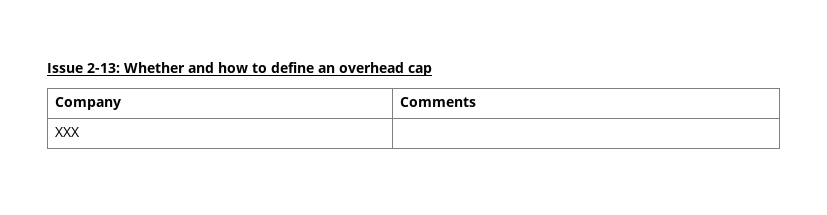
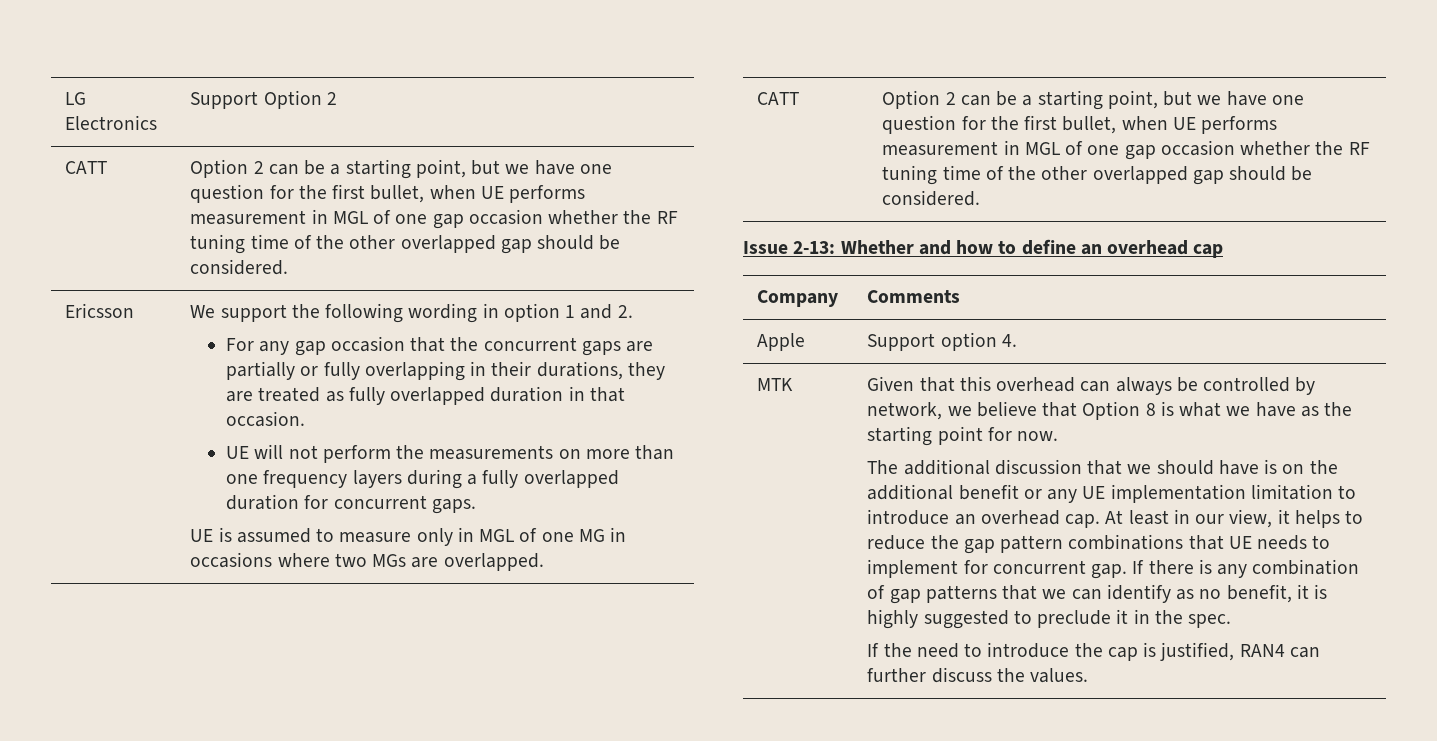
+ LG Electronics | Support Option 2
+ CATT | Option 2 can be a starting point, but we have one question for the first bullet, when UE performs measurement in MGL of one gap occasion whether the RF tuning time of the other overlapped gap should be considered.
+ Ericsson | We support the following wording in option 1 and 2.
+ For any gap occasion that the concurrent gaps are partially or fully overlapping in their durations, they are treated as fully overlapped duration in that occasion.
+ UE will not perform the measurements on more than one frequency layers during a fully overlapped duration for concurrent gaps.
+ UE is assumed to measure only in MGL of one MG in occasions where two MGs are overlapped.
+ CATT | Option 2 can be a starting point, but we have one question for the first bullet, when UE performs measurement in MGL of one gap occasion whether the RF tuning time of the other overlapped gap should be considered.
- XXX |
+ Apple | Support option 4.
+ MTK | Given that this overhead can always be controlled by network, we believe that Option 8 is what we have as the starting point for now.
+ The additional discussion that we should have is on the additional benefit or any UE implementation limitation to introduce an overhead cap. At least in our view, it helps to reduce the gap pattern combinations that UE needs to implement for concurrent gap. If there is any combination of gap patterns that we can identify as no benefit, it is highly suggested to preclude it in the spec.
+ If the need to introduce the cap is justified, RAN4 can further discuss the values.

